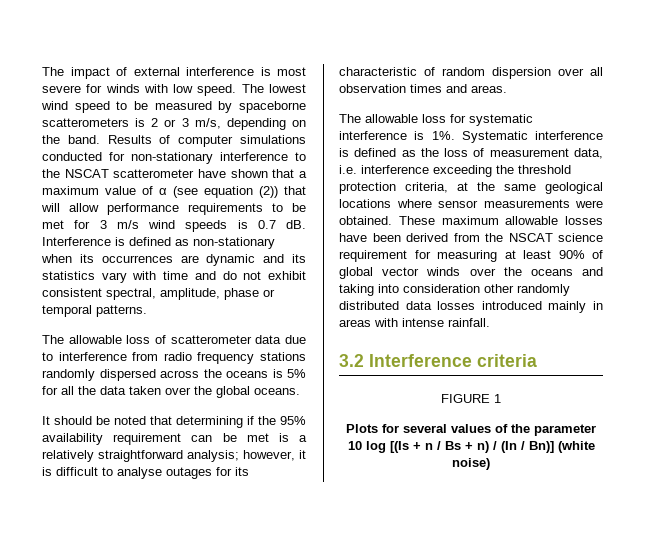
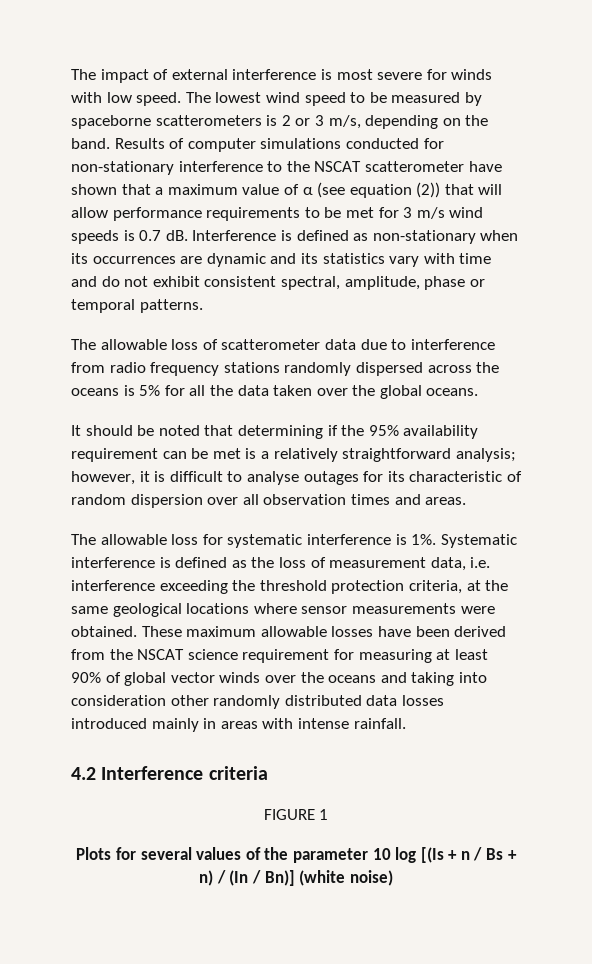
- 3.2 Interference criteria
+ 4.2 Interference criteria

